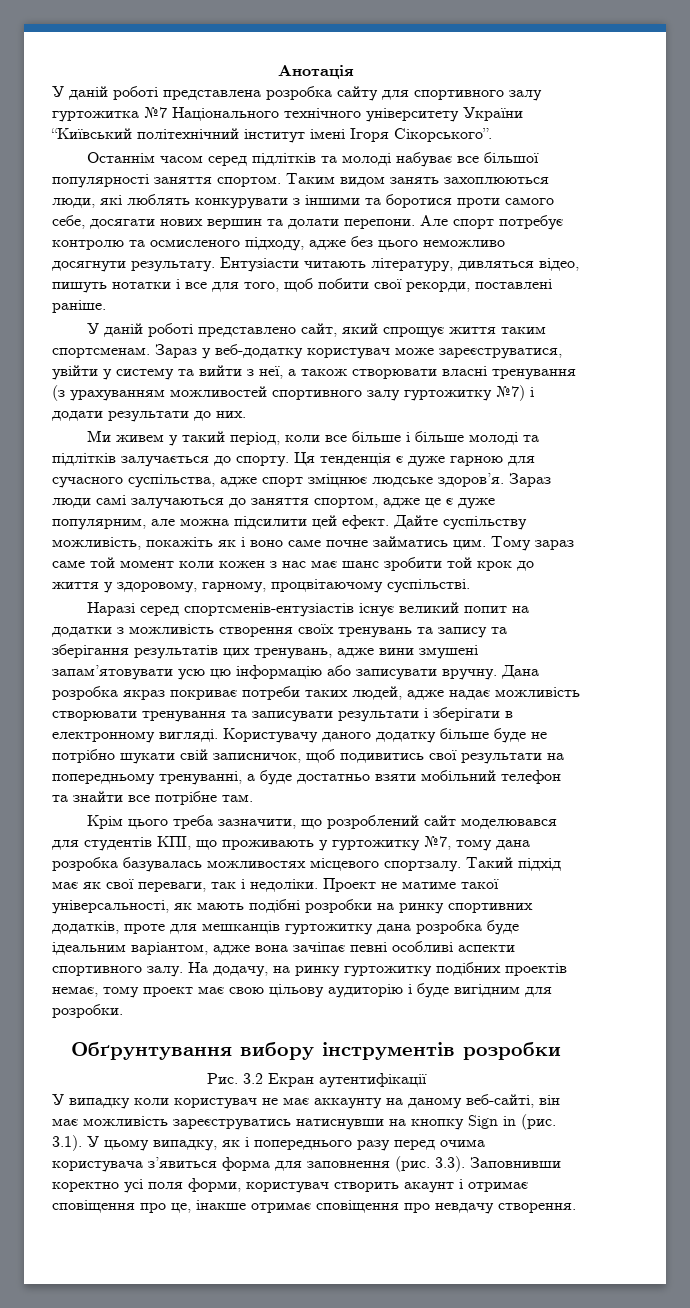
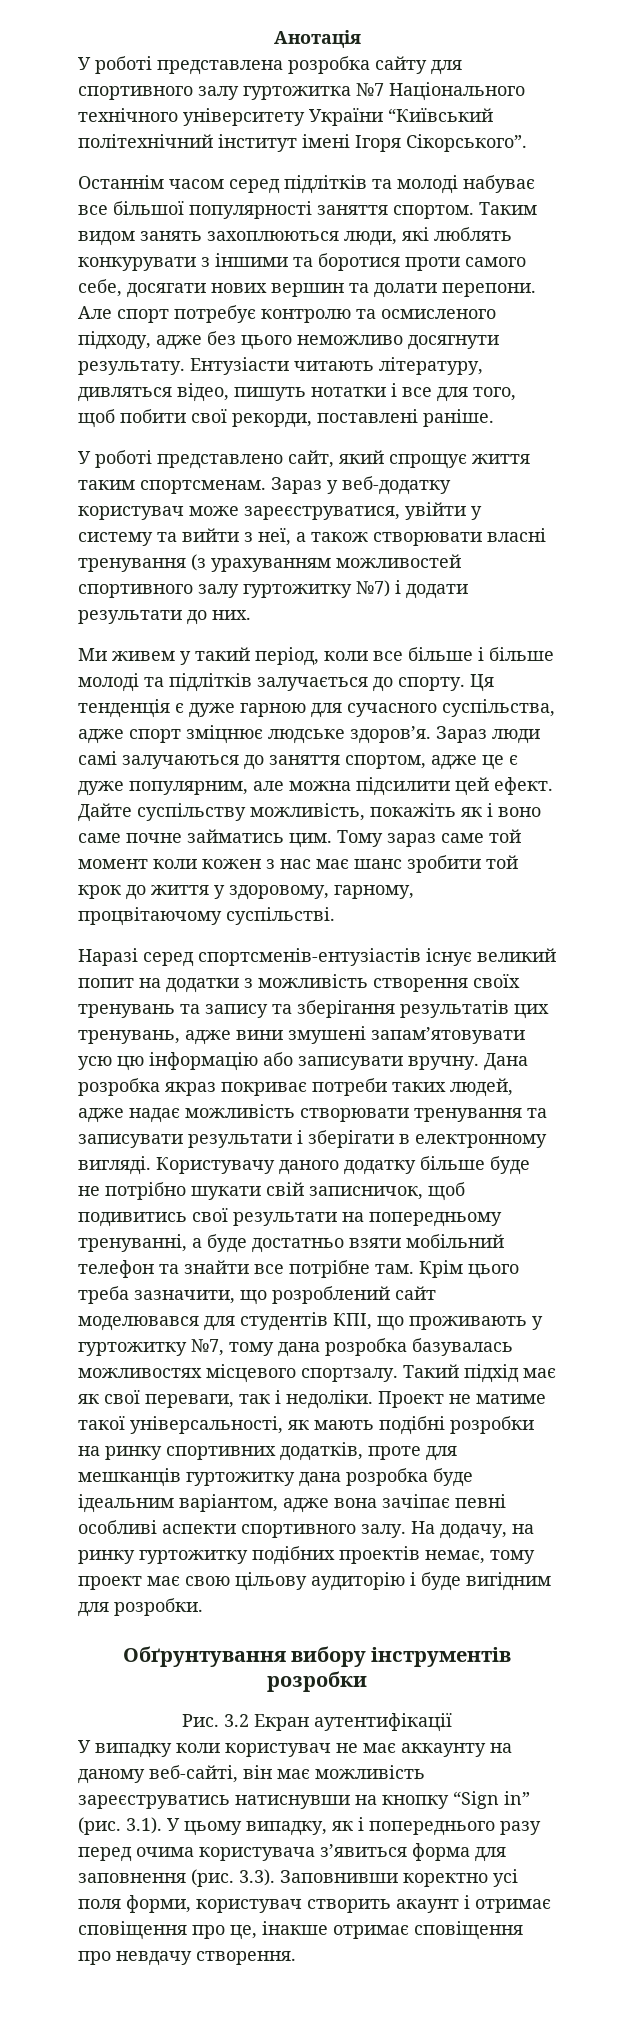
- У даній роботі представлена розробка сайту для спортивного залу гуртожитка №7 Національного технічного університету України “Київський політехнічний інститут імені Ігоря Сікорського”.
+ У роботі представлена розробка сайту для спортивного залу гуртожитка №7 Національного технічного університету України “Київський політехнічний інститут імені Ігоря Сікорського”.
- У даній роботі представлено сайт, який спрощує життя таким спортсменам.
+ У роботі представлено сайт, який спрощує життя таким спортсменам.
- Користувачу даного додатку більше буде не потрібно шукати свій записничок, щоб подивитись свої результати на попередньому тренуванні, а буде достатньо взяти мобільний телефон та знайти все потрібне там.
- Крім цього треба зазначити, що розроблений сайт моделювався для студентів КПІ, що проживають у гуртожитку №7, тому дана розробка базувалась можливостях місцевого спортзалу.
+ Користувачу даного додатку більше буде не потрібно шукати свій записничок, щоб подивитись свої результати на попередньому тренуванні, а буде достатньо взяти мобільний телефон та знайти все потрібне там. Крім цього треба зазначити, що розроблений сайт моделювався для студентів КПІ, що проживають у гуртожитку №7, тому дана розробка базувалась можливостях місцевого спортзалу.
- У випадку коли користувач не має аккаунту на даному веб-сайті, він має можливість зареєструватись натиснувши на кнопку Sign in (рис.
+ У випадку коли користувач не має аккаунту на даному веб-сайті, він має можливість зареєструватись натиснувши на кнопку “Sign in” (рис.

